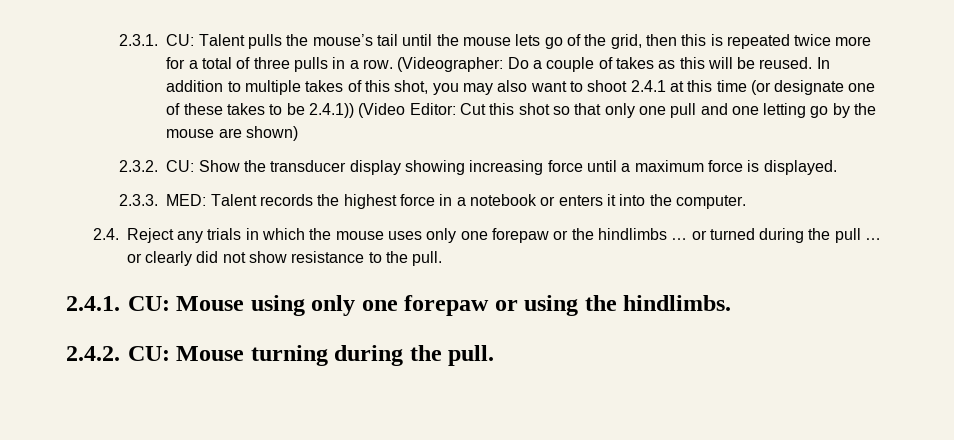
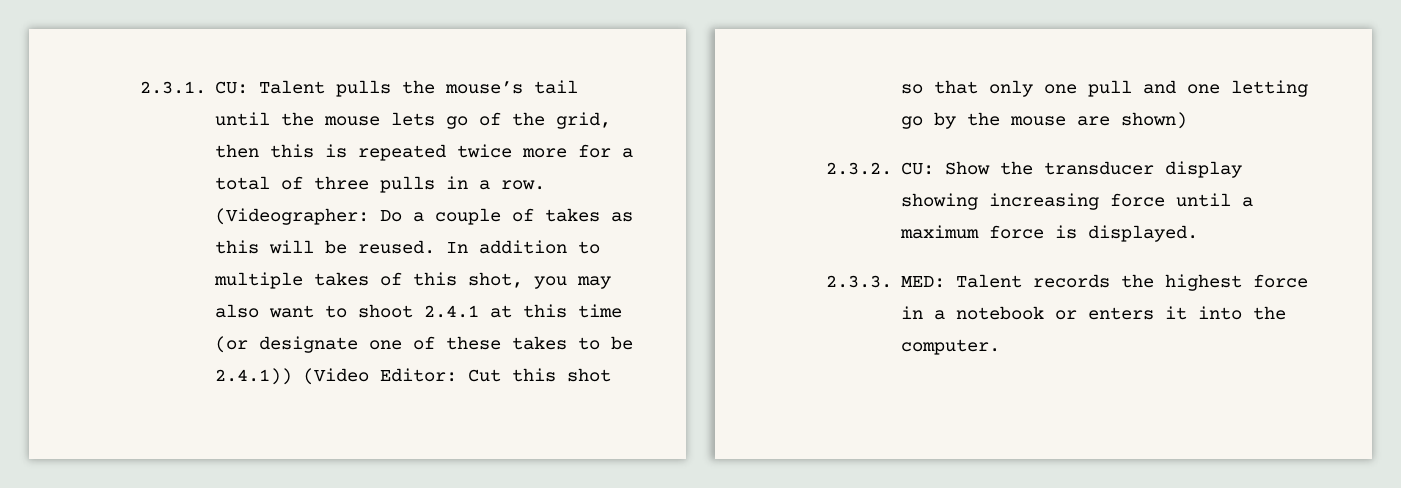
- 2.4. Reject any trials in which the mouse uses only one forepaw or the hindlimbs … or turned during the pull … or clearly did not show resistance to the pull.
- 2.4.1. CU: Mouse using only one forepaw or using the hindlimbs.
- 2.4.2. CU: Mouse turning during the pull.

